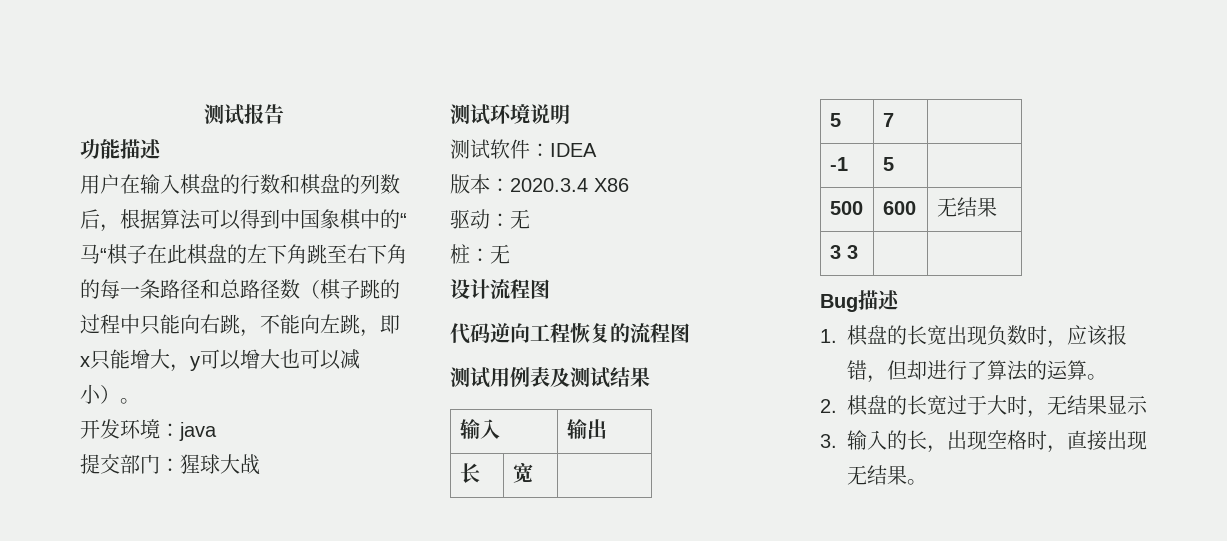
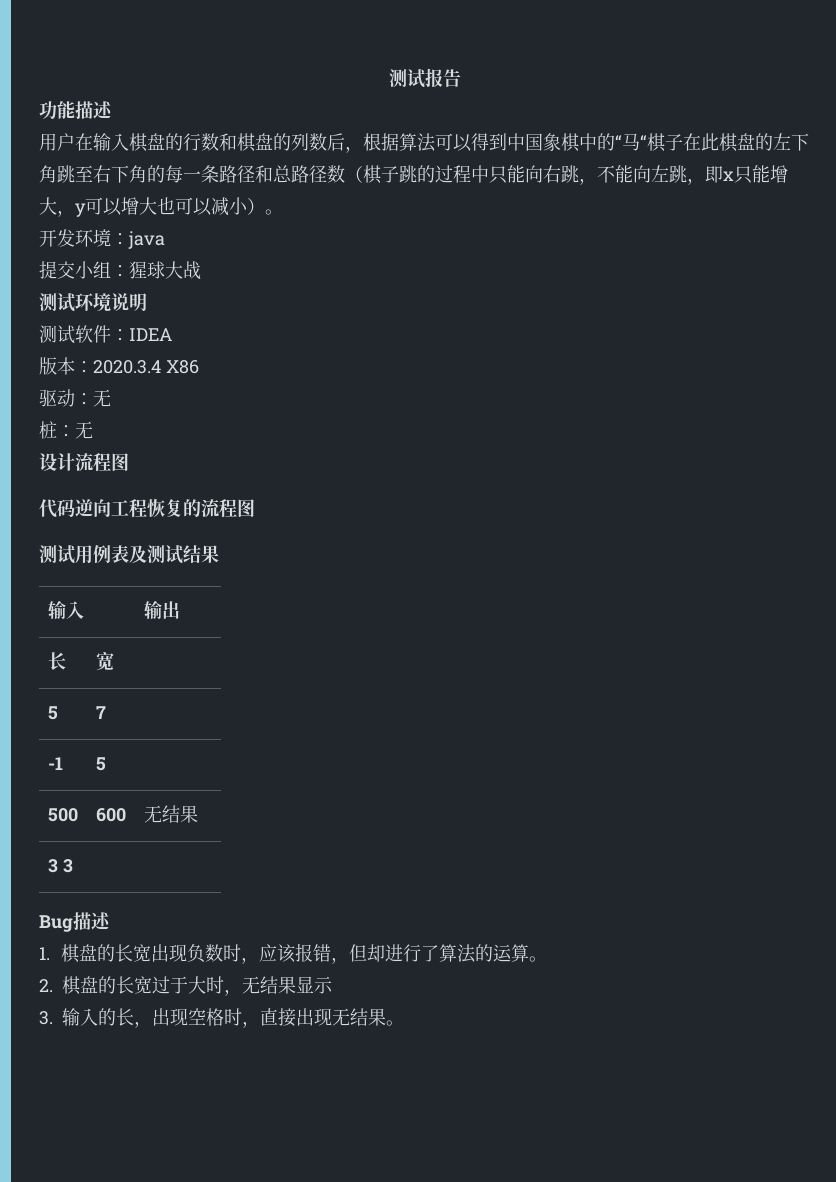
- 提交部门：猩球大战
+ 提交小组：猩球大战

